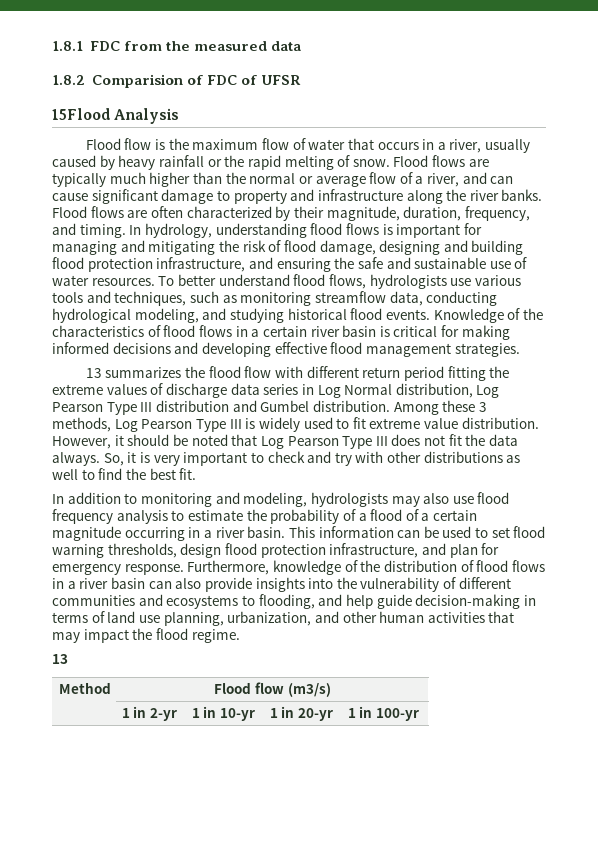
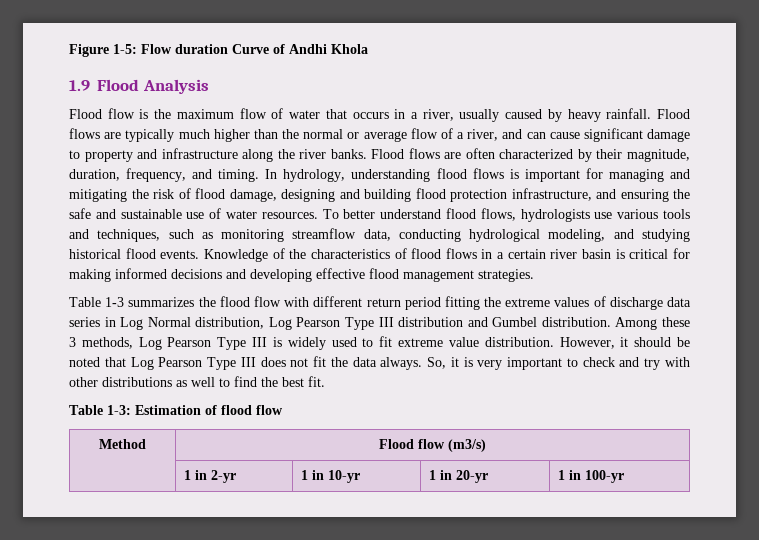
- 1.8.1 FDC from the measured data
- 1.8.2 Comparision of FDC of UFSR
- 15Flood Analysis
+ Figure 1-5: Flow duration Curve of Andhi Khola
+ 1.9 Flood Analysis
- Flood flow is the maximum flow of water that occurs in a river, usually caused by heavy rainfall or the rapid melting of snow.
+ Flood flow is the maximum flow of water that occurs in a river, usually caused by heavy rainfall.
- 13 summarizes the flood flow with different return period fitting the extreme values of discharge data series in Log Normal distribution, Log Pearson Type III distribution and Gumbel distribution.
+ Table 1-3 summarizes the flood flow with different return period fitting the extreme values of discharge data series in Log Normal distribution, Log Pearson Type III distribution and Gumbel distribution.
- In addition to monitoring and modeling, hydrologists may also use flood frequency analysis to estimate the probability of a flood of a certain magnitude occurring in a river basin. This information can be used to set flood warning thresholds, design flood protection infrastructure, and plan for emergency response. Furthermore, knowledge of the distribution of flood flows in a river basin can also provide insights into the vulnerability of different communities and ecosystems to flooding, and help guide decision-making in terms of land use planning, urbanization, and other human activities that may impact the flood regime.
- 13
+ Table 1-3: Estimation of flood flow

